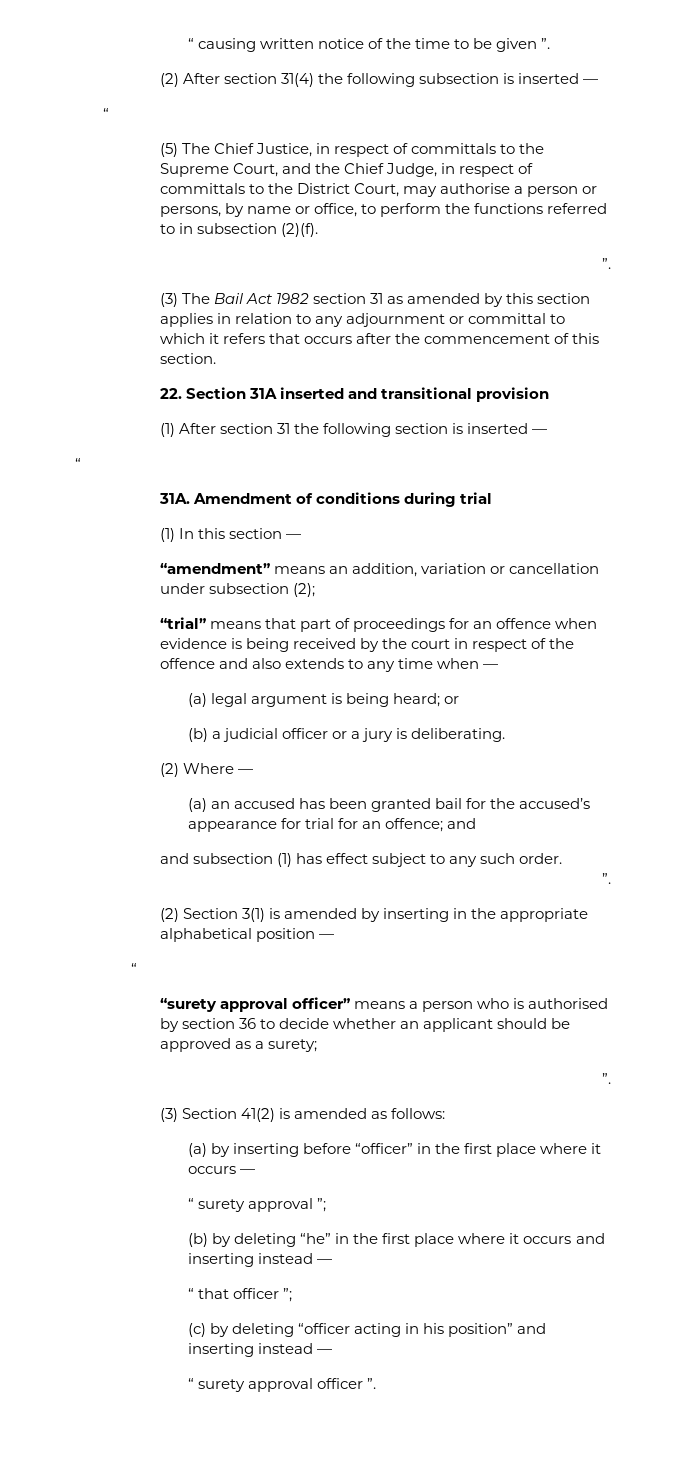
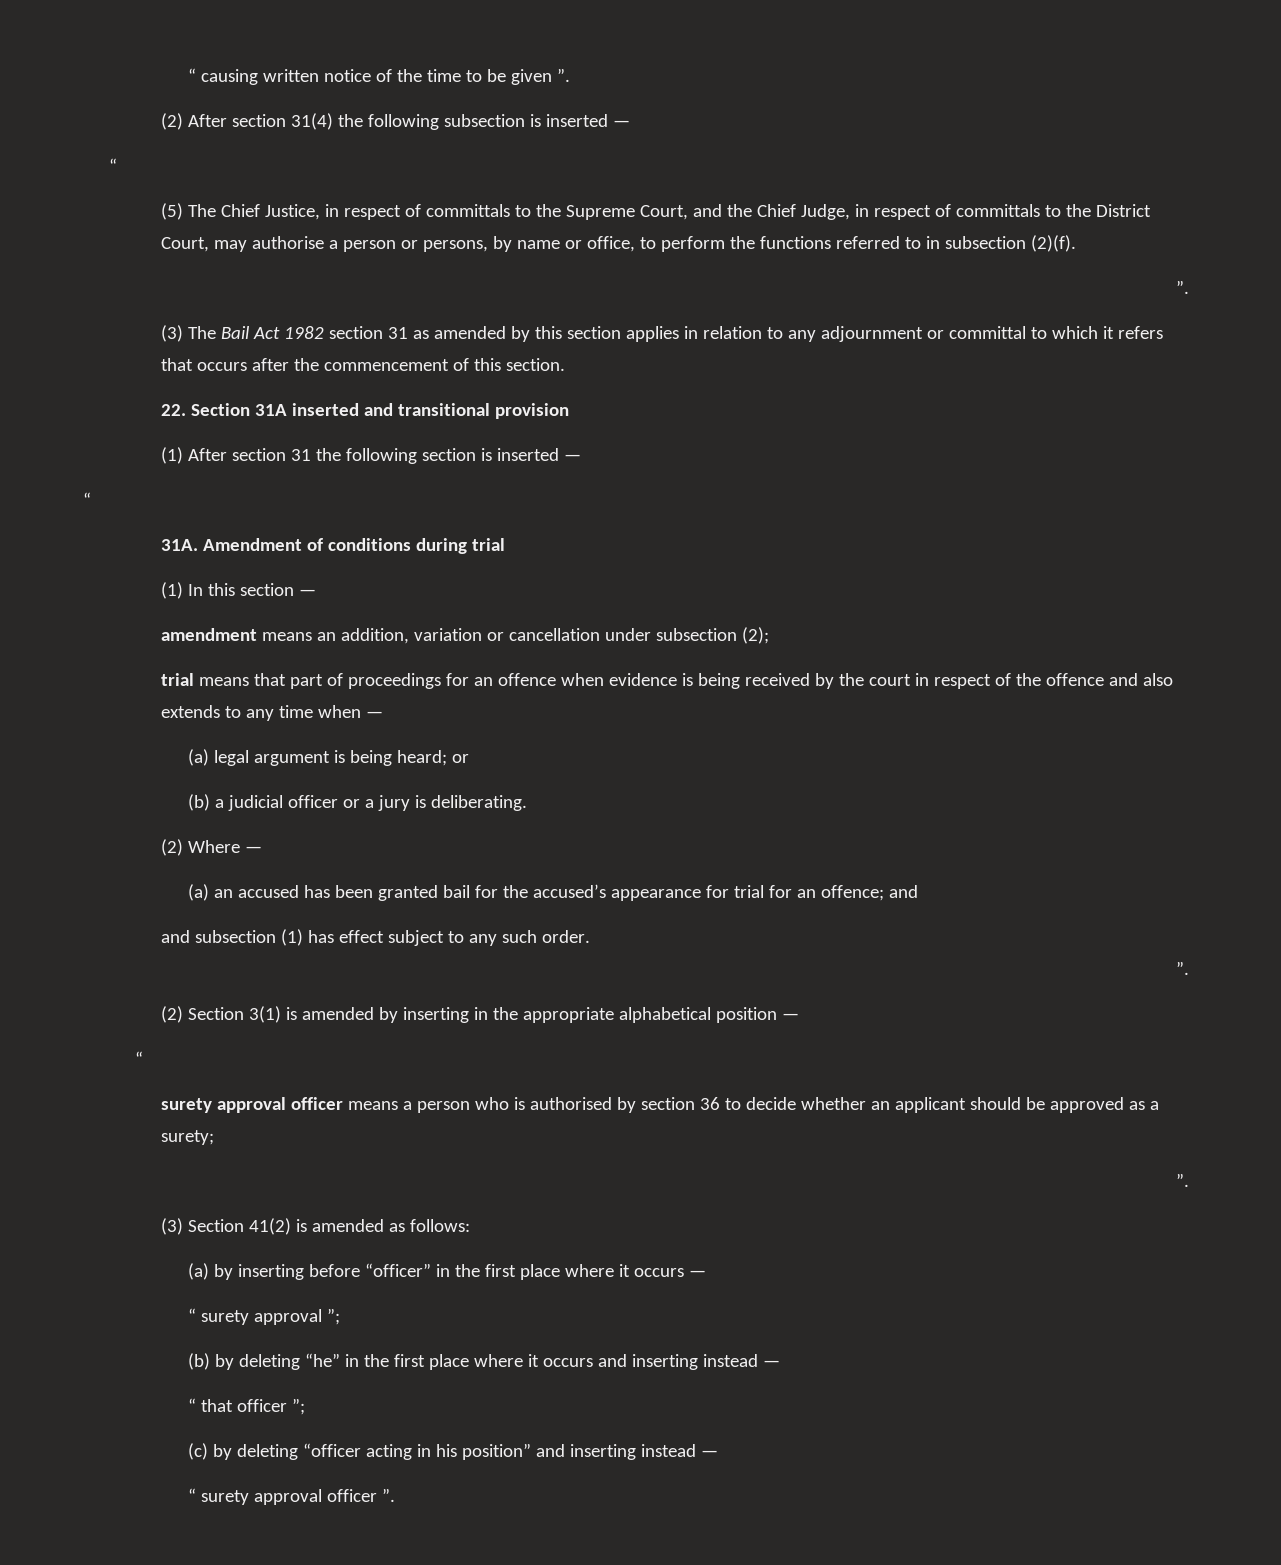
- “amendment” means an addition, variation or cancellation under subsection (2);
+ amendment means an addition, variation or cancellation under subsection (2);
- “trial” means that part of proceedings for an offence when evidence is being received by the court in respect of the offence and also extends to any time when —
+ trial means that part of proceedings for an offence when evidence is being received by the court in respect of the offence and also extends to any time when —
- “surety approval officer” means a person who is authorised by section 36 to decide whether an applicant should be approved as a surety;
+ surety approval officer means a person who is authorised by section 36 to decide whether an applicant should be approved as a surety;

